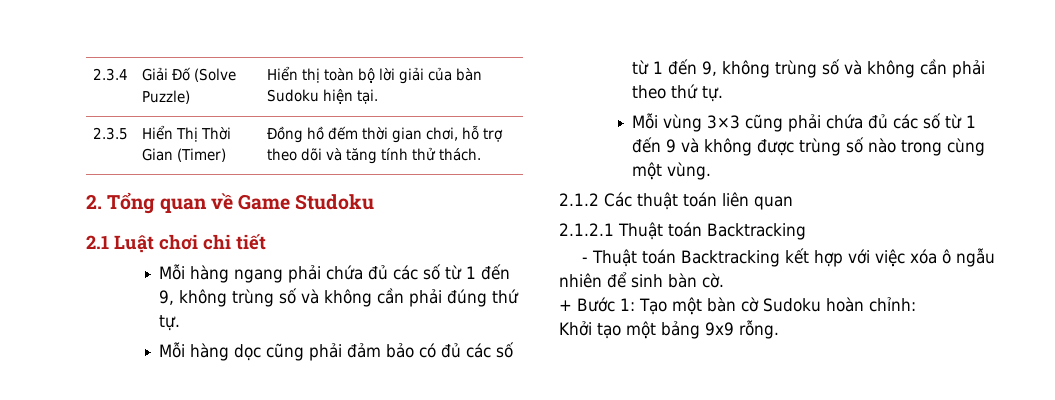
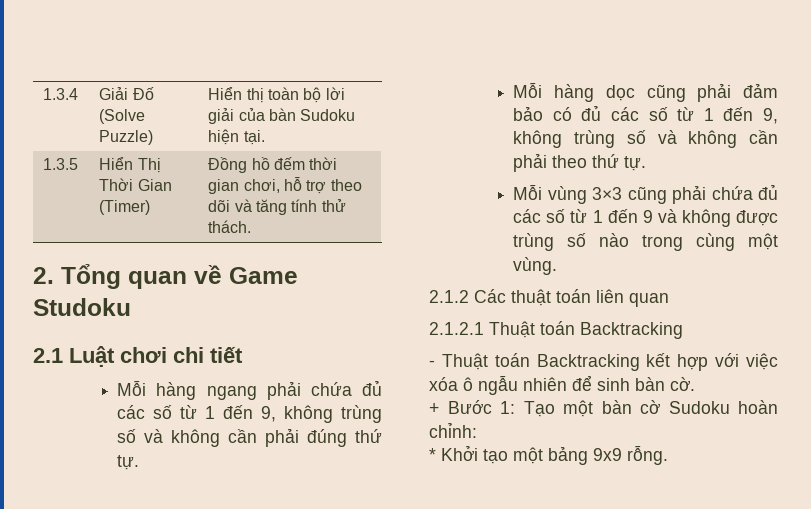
- 2.3.4 | Giải Đố (Solve Puzzle) | Hiển thị toàn bộ lời giải của bàn Sudoku hiện tại.
+ 1.3.4 | Giải Đố (Solve Puzzle) | Hiển thị toàn bộ lời giải của bàn Sudoku hiện tại.
- 2.3.5 | Hiển Thị Thời Gian (Timer) | Đồng hồ đếm thời gian chơi, hỗ trợ theo dõi và tăng tính thử thách.
+ 1.3.5 | Hiển Thị Thời Gian (Timer) | Đồng hồ đếm thời gian chơi, hỗ trợ theo dõi và tăng tính thử thách.
- Khởi tạo một bảng 9x9 rỗng.
+ * Khởi tạo một bảng 9x9 rỗng.

